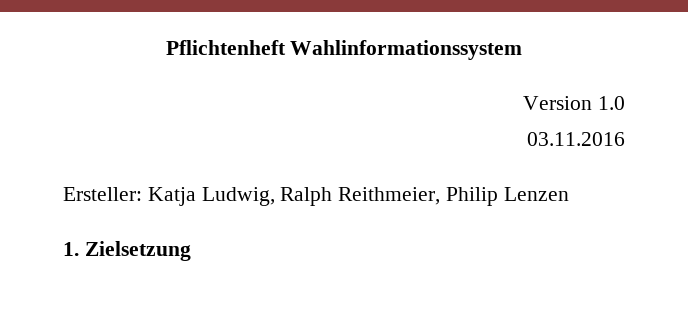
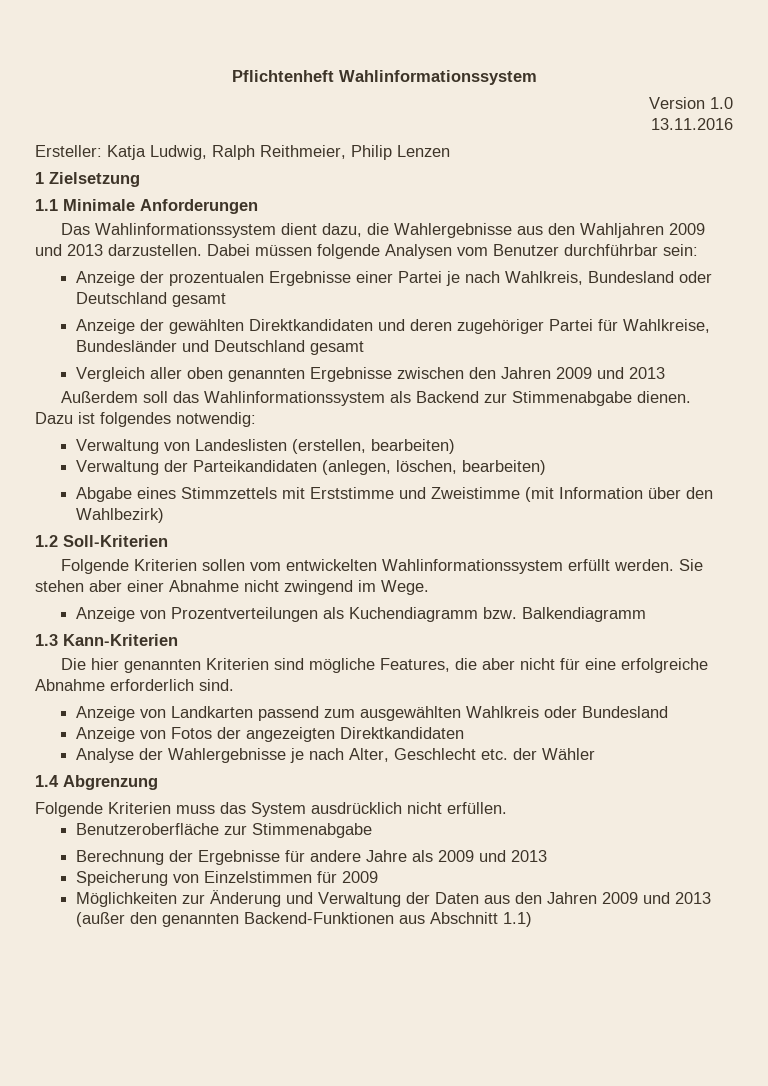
- 03.11.2016
+ 13.11.2016
- 1. Zielsetzung
+ 1 Zielsetzung
+ 1.1 Minimale Anforderungen
+ Das Wahlinformationssystem dient dazu, die Wahlergebnisse aus den Wahljahren 2009 und 2013 darzustellen. Dabei müssen folgende Analysen vom Benutzer durchführbar sein:
+ Anzeige der prozentualen Ergebnisse einer Partei je nach Wahlkreis, Bundesland oder Deutschland gesamt
+ Anzeige der gewählten Direktkandidaten und deren zugehöriger Partei für Wahlkreise, Bundesländer und Deutschland gesamt
+ Vergleich aller oben genannten Ergebnisse zwischen den Jahren 2009 und 2013
+ Außerdem soll das Wahlinformationssystem als Backend zur Stimmenabgabe dienen. Dazu ist folgendes notwendig:
+ Verwaltung von Landeslisten (erstellen, bearbeiten)
+ Verwaltung der Parteikandidaten (anlegen, löschen, bearbeiten)
+ Abgabe eines Stimmzettels mit Erststimme und Zweistimme (mit Information über den Wahlbezirk)
+ 1.2 Soll-Kriterien
+ Folgende Kriterien sollen vom entwickelten Wahlinformationssystem erfüllt werden. Sie stehen aber einer Abnahme nicht zwingend im Wege.
+ Anzeige von Prozentverteilungen als Kuchendiagramm bzw. Balkendiagramm
+ 1.3 Kann-Kriterien
+ Die hier genannten Kriterien sind mögliche Features, die aber nicht für eine erfolgreiche Abnahme erforderlich sind.
+ Anzeige von Landkarten passend zum ausgewählten Wahlkreis oder Bundesland
+ Anzeige von Fotos der angezeigten Direktkandidaten
+ Analyse der Wahlergebnisse je nach Alter, Geschlecht etc. der Wähler
+ 1.4 Abgrenzung
+ Folgende Kriterien muss das System ausdrücklich nicht erfüllen.
+ Benutzeroberfläche zur Stimmenabgabe
+ Berechnung der Ergebnisse für andere Jahre als 2009 und 2013
+ Speicherung von Einzelstimmen für 2009
+ Möglichkeiten zur Änderung und Verwaltung der Daten aus den Jahren 2009 und 2013 (außer den genannten Backend-Funktionen aus Abschnitt 1.1)

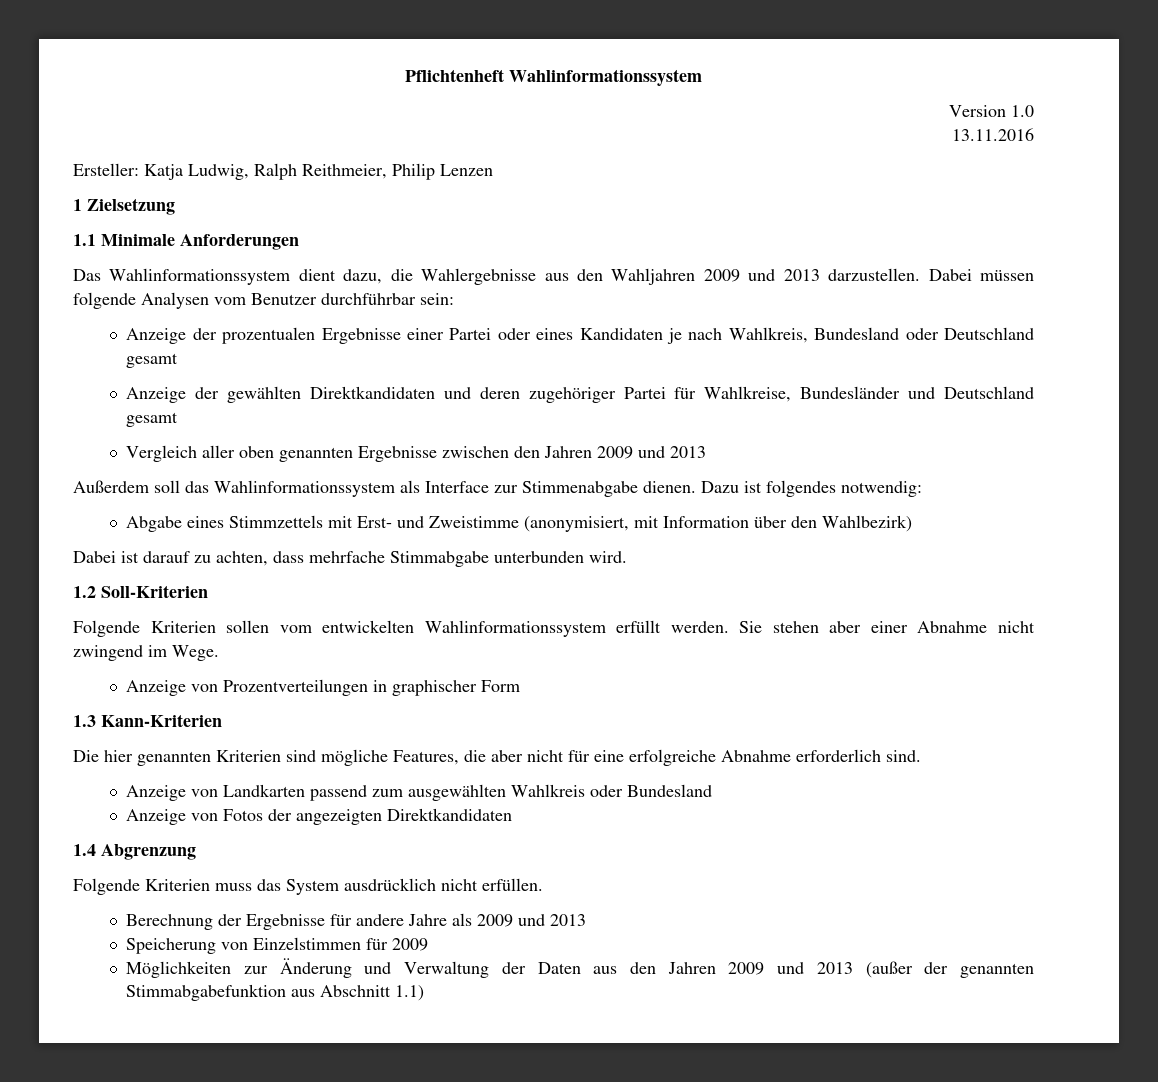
- Anzeige der prozentualen Ergebnisse einer Partei je nach Wahlkreis, Bundesland oder Deutschland gesamt
+ Anzeige der prozentualen Ergebnisse einer Partei oder eines Kandidaten je nach Wahlkreis, Bundesland oder Deutschland gesamt
- Außerdem soll das Wahlinformationssystem als Backend zur Stimmenabgabe dienen.
+ Außerdem soll das Wahlinformationssystem als Interface zur Stimmenabgabe dienen.
- Verwaltung von Landeslisten (erstellen, bearbeiten)
- Verwaltung der Parteikandidaten (anlegen, löschen, bearbeiten)
- Abgabe eines Stimmzettels mit Erststimme und Zweistimme (mit Information über den Wahlbezirk)
+ Abgabe eines Stimmzettels mit Erst- und Zweistimme (anonymisiert, mit Information über den Wahlbezirk)
+ Dabei ist darauf zu achten, dass mehrfache Stimmabgabe unterbunden wird.
- Anzeige von Prozentverteilungen als Kuchendiagramm bzw. Balkendiagramm
+ Anzeige von Prozentverteilungen in graphischer Form
- Analyse der Wahlergebnisse je nach Alter, Geschlecht etc. der Wähler
- Benutzeroberfläche zur Stimmenabgabe
- Möglichkeiten zur Änderung und Verwaltung der Daten aus den Jahren 2009 und 2013 (außer den genannten Backend-Funktionen aus Abschnitt 1.1)
+ Möglichkeiten zur Änderung und Verwaltung der Daten aus den Jahren 2009 und 2013 (außer der genannten Stimmabgabefunktion aus Abschnitt 1.1)

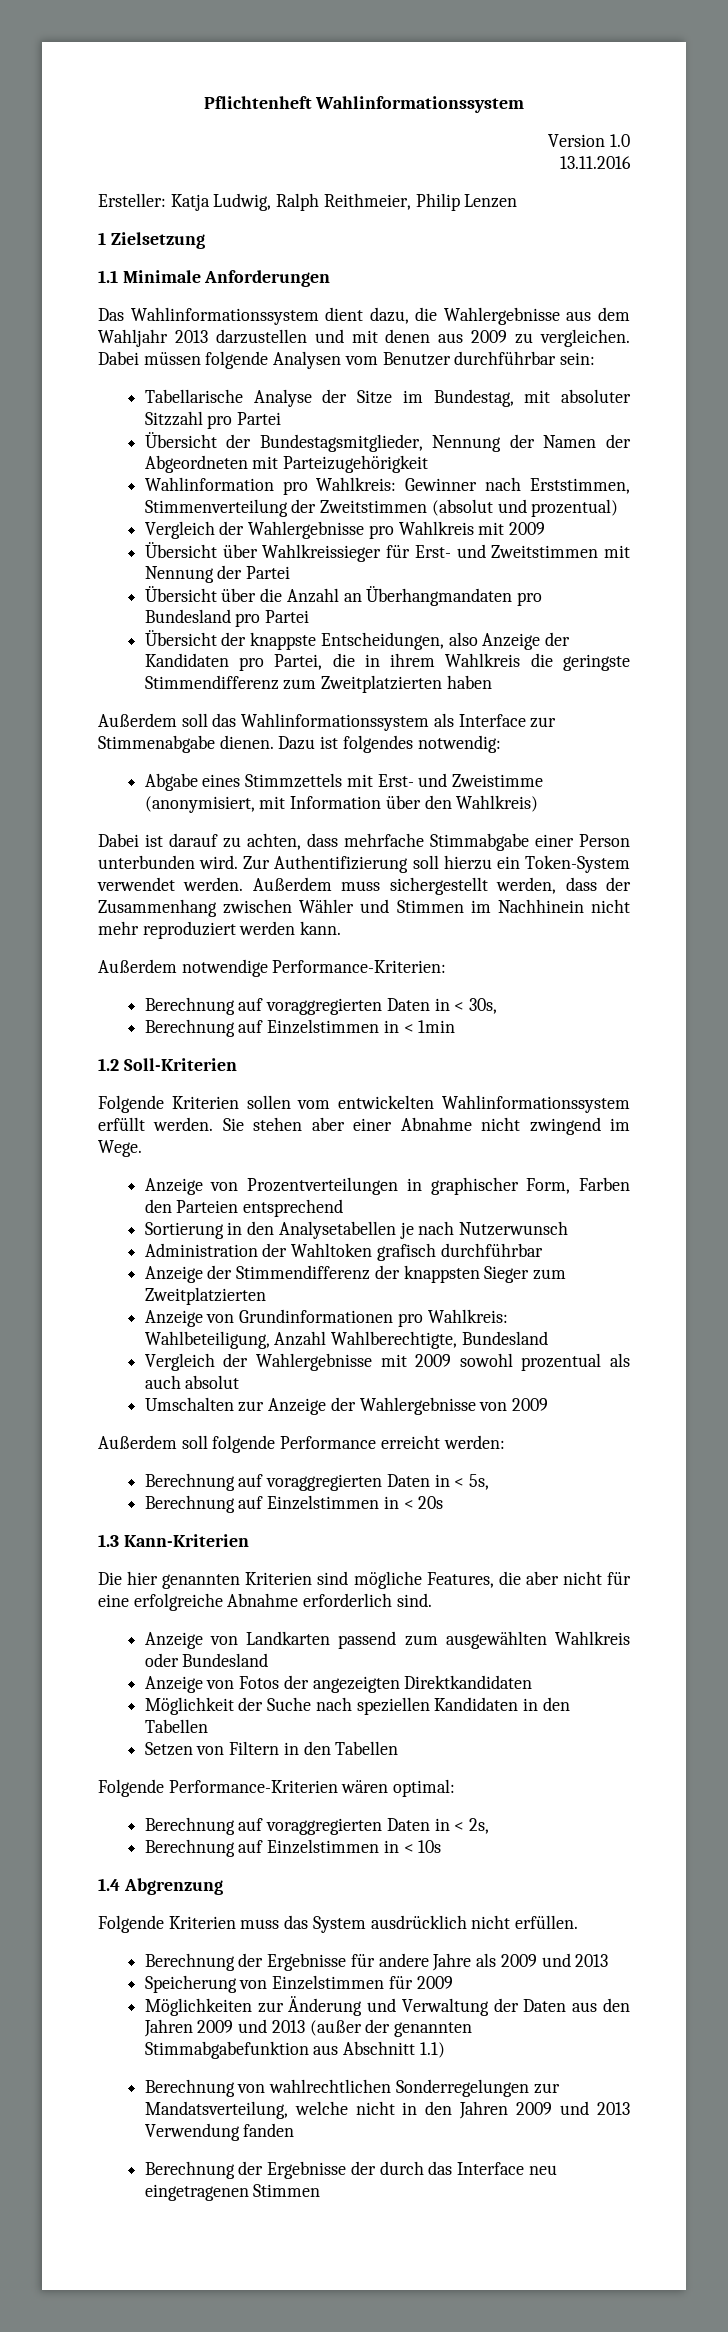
- Das Wahlinformationssystem dient dazu, die Wahlergebnisse aus den Wahljahren 2009 und 2013 darzustellen.
+ Das Wahlinformationssystem dient dazu, die Wahlergebnisse aus dem Wahljahr 2013 darzustellen und mit denen aus 2009 zu vergleichen.
- Anzeige der prozentualen Ergebnisse einer Partei oder eines Kandidaten je nach Wahlkreis, Bundesland oder Deutschland gesamt
- Anzeige der gewählten Direktkandidaten und deren zugehöriger Partei für Wahlkreise, Bundesländer und Deutschland gesamt
- Vergleich aller oben genannten Ergebnisse zwischen den Jahren 2009 und 2013
+ Tabellarische Analyse der Sitze im Bundestag, mit absoluter Sitzzahl pro Partei
+ Übersicht der Bundestagsmitglieder, Nennung der Namen der Abgeordneten mit Parteizugehörigkeit
+ Wahlinformation pro Wahlkreis: Gewinner nach Erststimmen, Stimmenverteilung der Zweitstimmen (absolut und prozentual)
+ Vergleich der Wahlergebnisse pro Wahlkreis mit 2009
+ Übersicht über Wahlkreissieger für Erst- und Zweitstimmen mit Nennung der Partei
+ Übersicht über die Anzahl an Überhangmandaten pro Bundesland pro Partei
+ Übersicht der knappste Entscheidungen, also Anzeige der Kandidaten pro Partei, die in ihrem Wahlkreis die geringste Stimmendifferenz zum Zweitplatzierten haben
- Abgabe eines Stimmzettels mit Erst- und Zweistimme (anonymisiert, mit Information über den Wahlbezirk)
+ Abgabe eines Stimmzettels mit Erst- und Zweistimme (anonymisiert, mit Information über den Wahlkreis)
- Dabei ist darauf zu achten, dass mehrfache Stimmabgabe unterbunden wird.
+ Dabei ist darauf zu achten, dass mehrfache Stimmabgabe einer Person unterbunden wird. Zur Authentifizierung soll hierzu ein Token-System verwendet werden. Außerdem muss sichergestellt werden, dass der Zusammenhang zwischen Wähler und Stimmen im Nachhinein nicht mehr reproduziert werden kann.
+ Außerdem notwendige Performance-Kriterien:
+ Berechnung auf voraggregierten Daten in < 30s,
+ Berechnung auf Einzelstimmen in < 1min
- Anzeige von Prozentverteilungen in graphischer Form
+ Anzeige von Prozentverteilungen in graphischer Form, Farben den Parteien entsprechend
+ Sortierung in den Analysetabellen je nach Nutzerwunsch
+ Administration der Wahltoken grafisch durchführbar
+ Anzeige der Stimmendifferenz der knappsten Sieger zum Zweitplatzierten
+ Anzeige von Grundinformationen pro Wahlkreis: Wahlbeteiligung, Anzahl Wahlberechtigte, Bundesland
+ Vergleich der Wahlergebnisse mit 2009 sowohl prozentual als auch absolut
+ Umschalten zur Anzeige der Wahlergebnisse von 2009
+ Außerdem soll folgende Performance erreicht werden:
+ Berechnung auf voraggregierten Daten in < 5s,
+ Berechnung auf Einzelstimmen in < 20s
+ Möglichkeit der Suche nach speziellen Kandidaten in den Tabellen
+ Setzen von Filtern in den Tabellen
+ Folgende Performance-Kriterien wären optimal:
+ Berechnung auf voraggregierten Daten in < 2s,
+ Berechnung auf Einzelstimmen in < 10s
+ Berechnung von wahlrechtlichen Sonderregelungen zur Mandatsverteilung, welche nicht in den Jahren 2009 und 2013 Verwendung fanden
+ Berechnung der Ergebnisse der durch das Interface neu eingetragenen Stimmen

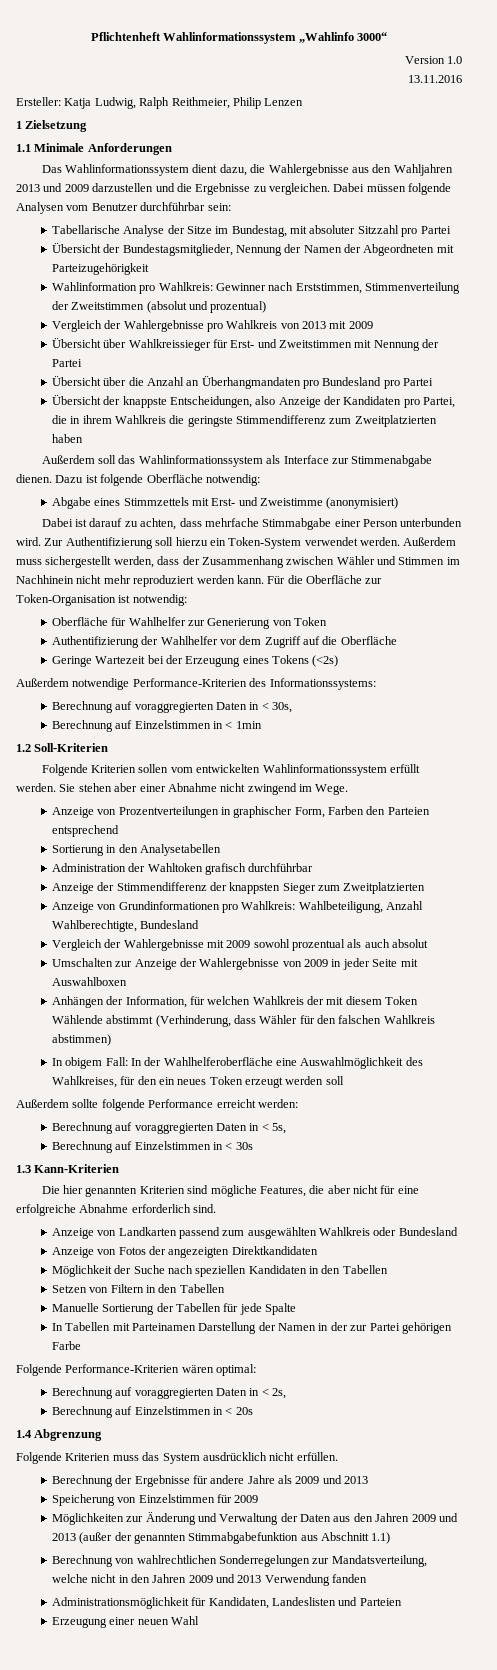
- Pflichtenheft Wahlinformationssystem
+ Pflichtenheft Wahlinformationssystem „Wahlinfo 3000“
- Das Wahlinformationssystem dient dazu, die Wahlergebnisse aus dem Wahljahr 2013 darzustellen und mit denen aus 2009 zu vergleichen.
+ Das Wahlinformationssystem dient dazu, die Wahlergebnisse aus den Wahljahren 2013 und 2009 darzustellen und die Ergebnisse zu vergleichen.
- Vergleich der Wahlergebnisse pro Wahlkreis mit 2009
+ Vergleich der Wahlergebnisse pro Wahlkreis von 2013 mit 2009
- Dazu ist folgendes notwendig:
+ Dazu ist folgende Oberfläche notwendig:
- Abgabe eines Stimmzettels mit Erst- und Zweistimme (anonymisiert, mit Information über den Wahlkreis)
+ Abgabe eines Stimmzettels mit Erst- und Zweistimme (anonymisiert)
+ Für die Oberfläche zur Token-Organisation ist notwendig:
+ Oberfläche für Wahlhelfer zur Generierung von Token
+ Authentifizierung der Wahlhelfer vor dem Zugriff auf die Oberfläche
+ Geringe Wartezeit bei der Erzeugung eines Tokens (<2s)
- Außerdem notwendige Performance-Kriterien:
+ Außerdem notwendige Performance-Kriterien des Informationssystems:
- Sortierung in den Analysetabellen je nach Nutzerwunsch
+ Sortierung in den Analysetabellen
- Umschalten zur Anzeige der Wahlergebnisse von 2009
- Außerdem soll folgende Performance erreicht werden:
+ Umschalten zur Anzeige der Wahlergebnisse von 2009 in jeder Seite mit Auswahlboxen
+ Anhängen der Information, für welchen Wahlkreis der mit diesem Token Wählende abstimmt (Verhinderung, dass Wähler für den falschen Wahlkreis abstimmen)
+ In obigem Fall: In der Wahlhelferoberfläche eine Auswahlmöglichkeit des Wahlkreises, für den ein neues Token erzeugt werden soll
+ Außerdem sollte folgende Performance erreicht werden:
- Berechnung auf Einzelstimmen in < 20s
+ Berechnung auf Einzelstimmen in < 30s
+ Manuelle Sortierung der Tabellen für jede Spalte
+ In Tabellen mit Parteinamen Darstellung der Namen in der zur Partei gehörigen Farbe
- Berechnung auf Einzelstimmen in < 10s
+ Berechnung auf Einzelstimmen in < 20s
- Berechnung der Ergebnisse der durch das Interface neu eingetragenen Stimmen
+ Administrationsmöglichkeit für Kandidaten, Landeslisten und Parteien
+ Erzeugung einer neuen Wahl

